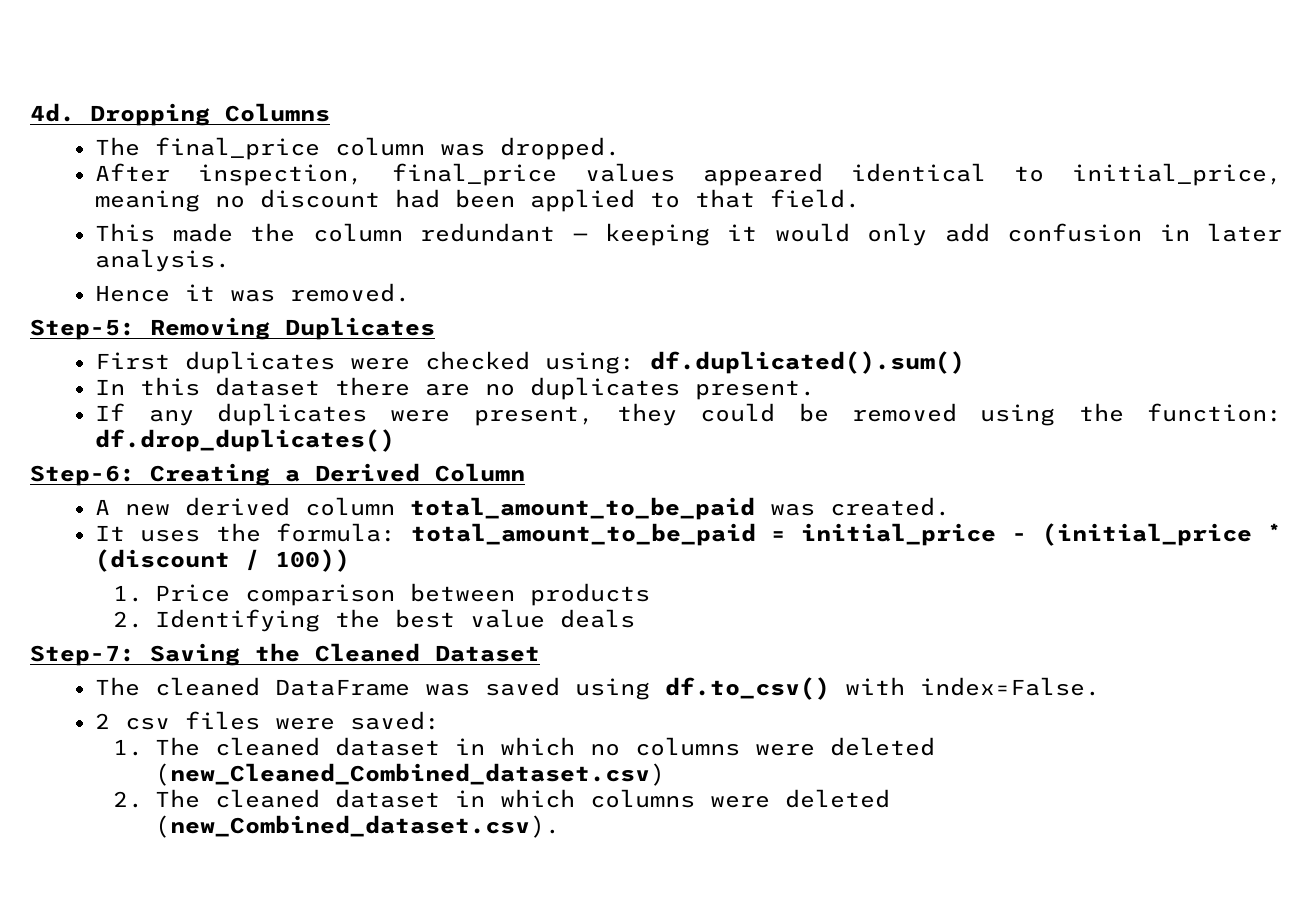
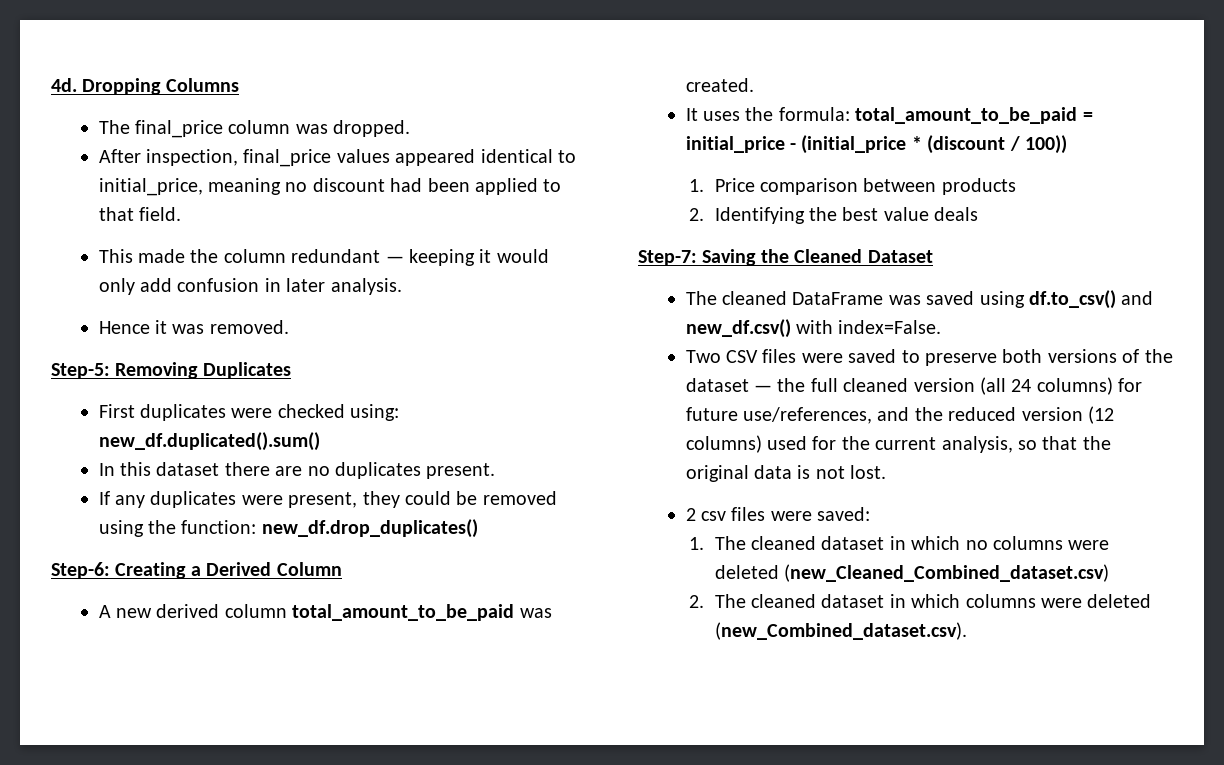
- First duplicates were checked using: df.duplicated().sum()
+ First duplicates were checked using: new_df.duplicated().sum()
- If any duplicates were present, they could be removed using the function: df.drop_duplicates()
+ If any duplicates were present, they could be removed using the function: new_df.drop_duplicates()
- The cleaned DataFrame was saved using df.to_csv() with index=False.
+ The cleaned DataFrame was saved using df.to_csv() and new_df.csv() with index=False.
+ Two CSV files were saved to preserve both versions of the dataset — the full cleaned version (all 24 columns) for future use/references, and the reduced version (12 columns) used for the current analysis, so that the original data is not lost.

